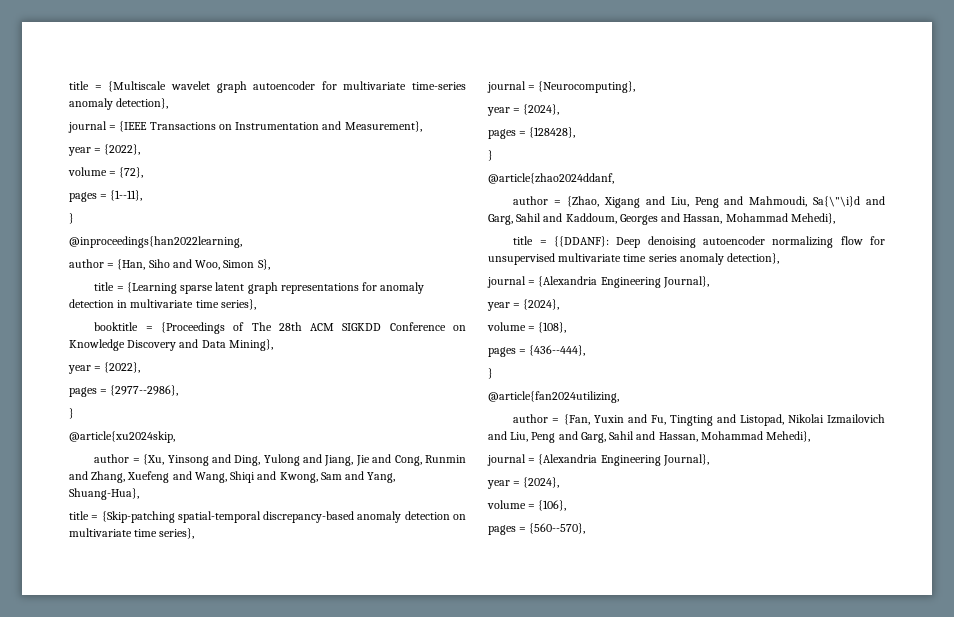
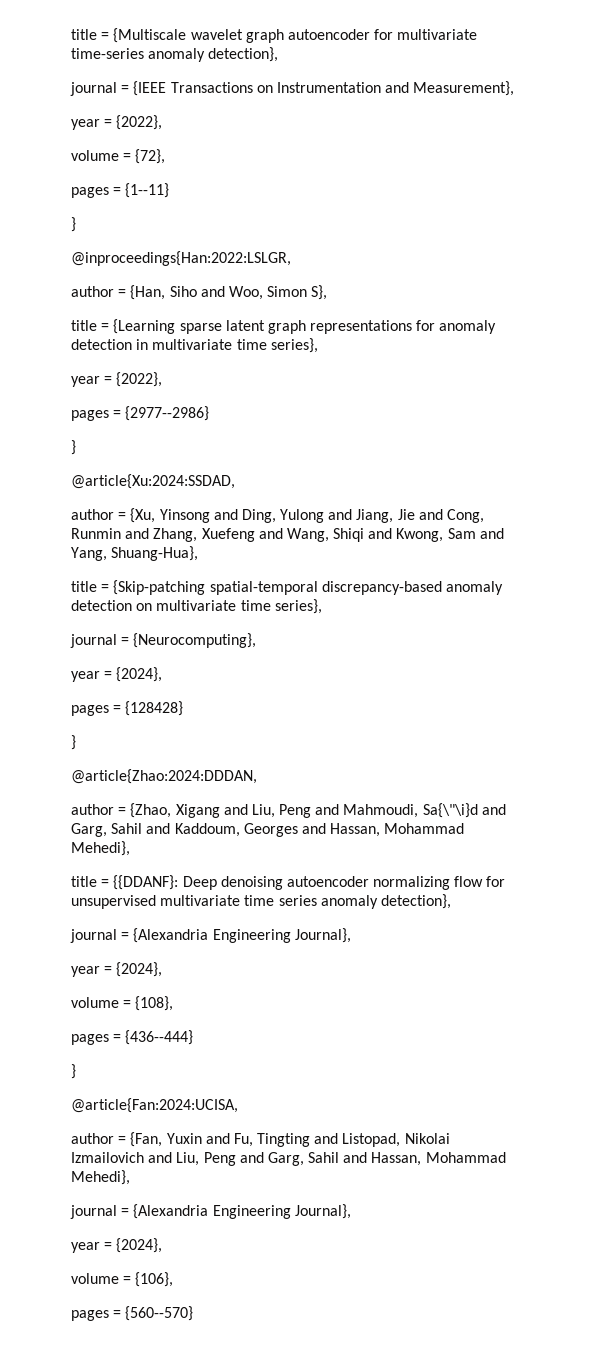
- pages = {1--11},
+ pages = {1--11}
  }
- @inproceedings{han2022learning,
+ @inproceedings{Han:2022:LSLGR,
- booktitle = {Proceedings of The 28th ACM SIGKDD Conference on Knowledge Discovery and Data Mining},
- pages = {2977--2986},
+ pages = {2977--2986}
  }
- @article{xu2024skip,
+ @article{Xu:2024:SSDAD,
- pages = {128428},
+ pages = {128428}
  }
- @article{zhao2024ddanf,
+ @article{Zhao:2024:DDDAN,
- pages = {436--444},
+ pages = {436--444}
  }
- @article{fan2024utilizing,
+ @article{Fan:2024:UCISA,
- pages = {560--570},
+ pages = {560--570}

